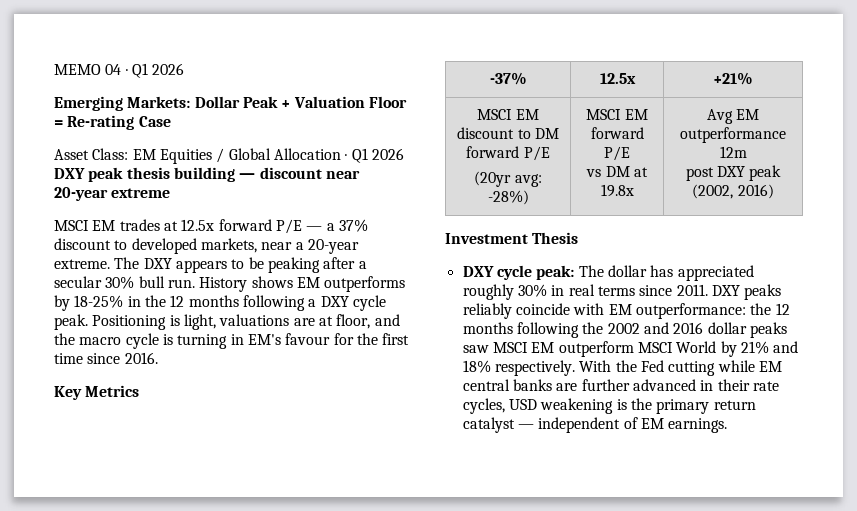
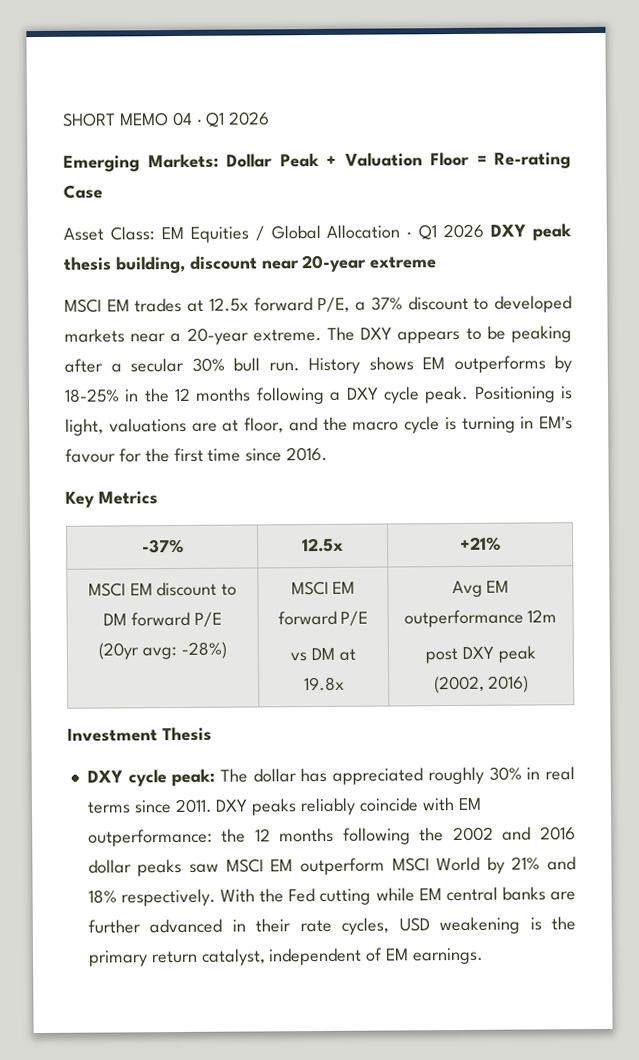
- MEMO 04 · Q1 2026
+ SHORT MEMO 04 · Q1 2026
- Asset Class: EM Equities / Global Allocation · Q1 2026 DXY peak thesis building — discount near 20-year extreme
+ Asset Class: EM Equities / Global Allocation · Q1 2026 DXY peak thesis building, discount near 20-year extreme
- MSCI EM trades at 12.5x forward P/E — a 37% discount to developed markets, near a 20-year extreme.
+ MSCI EM trades at 12.5x forward P/E, a 37% discount to developed markets near a 20-year extreme.
- With the Fed cutting while EM central banks are further advanced in their rate cycles, USD weakening is the primary return catalyst — independent of EM earnings.
+ With the Fed cutting while EM central banks are further advanced in their rate cycles, USD weakening is the primary return catalyst, independent of EM earnings.

